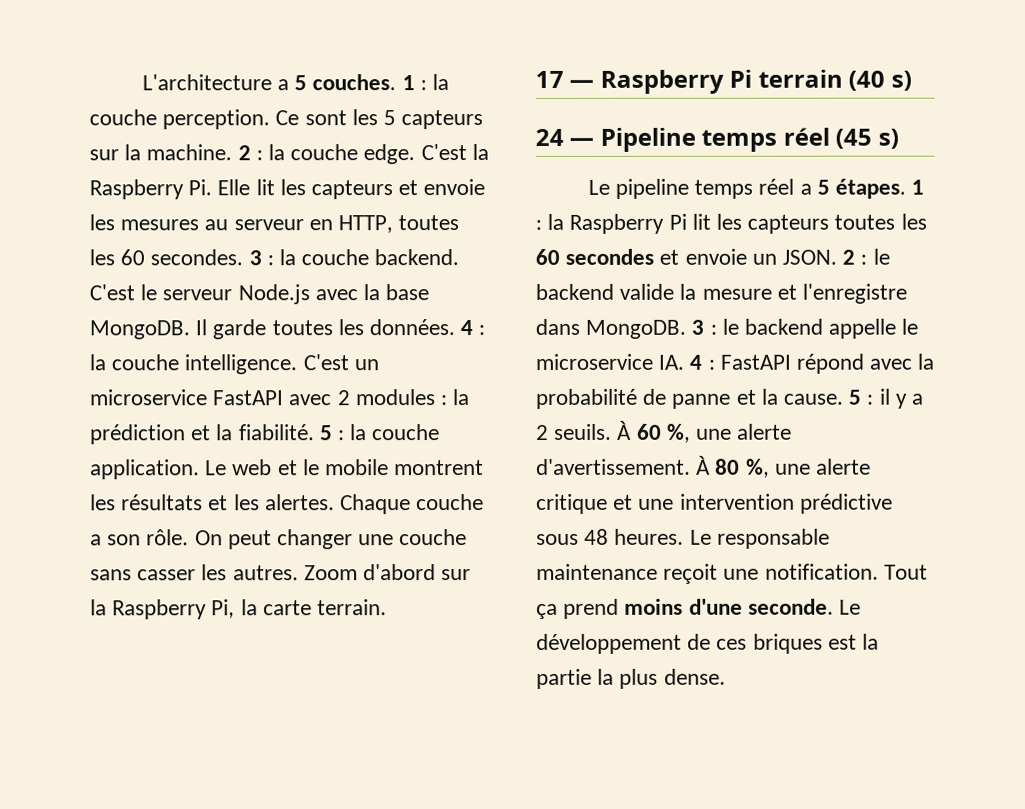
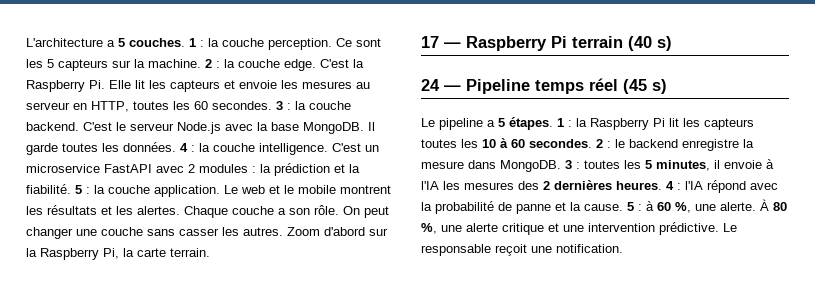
- Le pipeline temps réel a 5 étapes.
+ Le pipeline a 5 étapes.
- 1 : la Raspberry Pi lit les capteurs toutes les 60 secondes et envoie un JSON.
+ 1 : la Raspberry Pi lit les capteurs toutes les 10 à 60 secondes.
- 2 : le backend valide la mesure et l'enregistre dans MongoDB.
+ 2 : le backend enregistre la mesure dans MongoDB.
- 3 : le backend appelle le microservice IA. 4 : FastAPI répond avec la probabilité de panne et la cause.
+ 3 : toutes les 5 minutes, il envoie à l'IA les mesures des 2 dernières heures. 4 : l'IA répond avec la probabilité de panne et la cause.
- 5 : il y a 2 seuils. À 60 %, une alerte d'avertissement.
+ 5 : à 60 %, une alerte.
- À 80 %, une alerte critique et une intervention prédictive sous 48 heures.
+ À 80 %, une alerte critique et une intervention prédictive.
- Le responsable maintenance reçoit une notification. Tout ça prend moins d'une seconde. Le développement de ces briques est la partie la plus dense.
+ Le responsable reçoit une notification.

